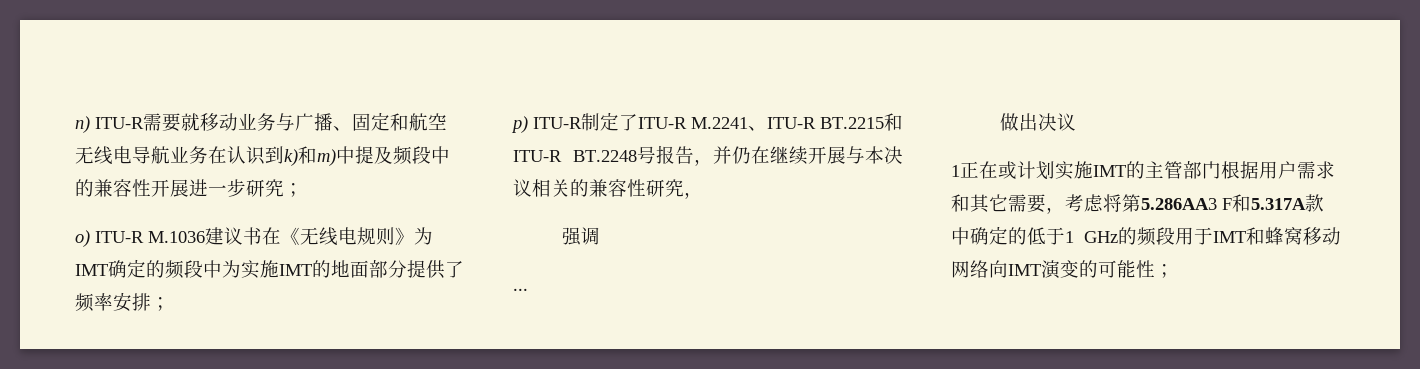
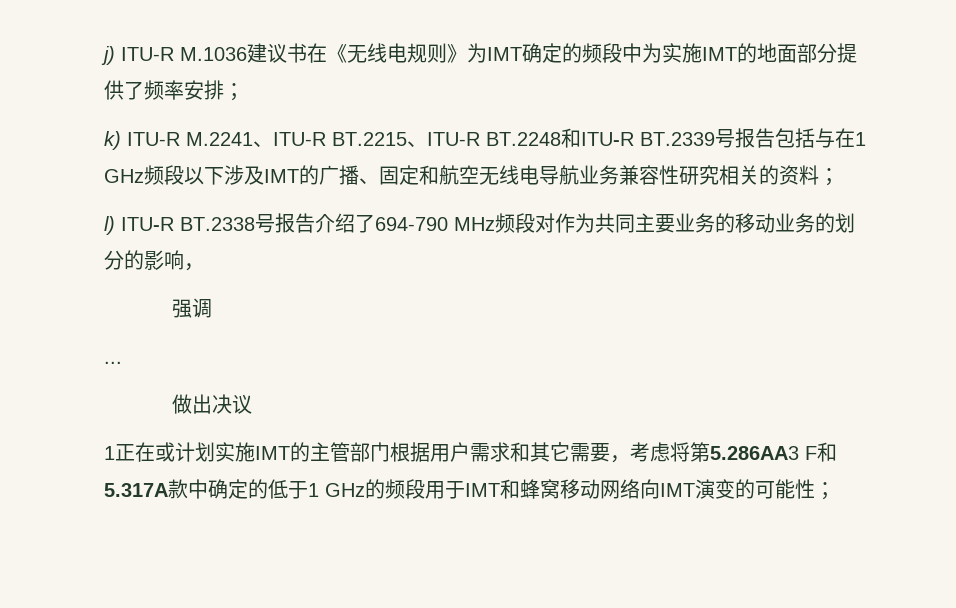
- n) ITU-R需要就移动业务与广播、固定和航空无线电导航业务在认识到k)和m)中提及频段中的兼容性开展进一步研究；
- o) ITU-R M.1036建议书在《无线电规则》为IMT确定的频段中为实施IMT的地面部分提供了频率安排；
+ j) ITU-R M.1036建议书在《无线电规则》为IMT确定的频段中为实施IMT的地面部分提供了频率安排；
- p) ITU-R制定了ITU-R M.2241、ITU-R BT.2215和ITU-R BT.2248号报告，并仍在继续开展与本决议相关的兼容性研究，
+ k) ITU-R M.2241、ITU-R BT.2215、ITU-R BT.2248和ITU-R BT.2339号报告包括与在1 GHz频段以下涉及IMT的广播、固定和航空无线电导航业务兼容性研究相关的资料；
+ l) ITU-R BT.2338号报告介绍了694-790 MHz频段对作为共同主要业务的移动业务的划分的影响，

